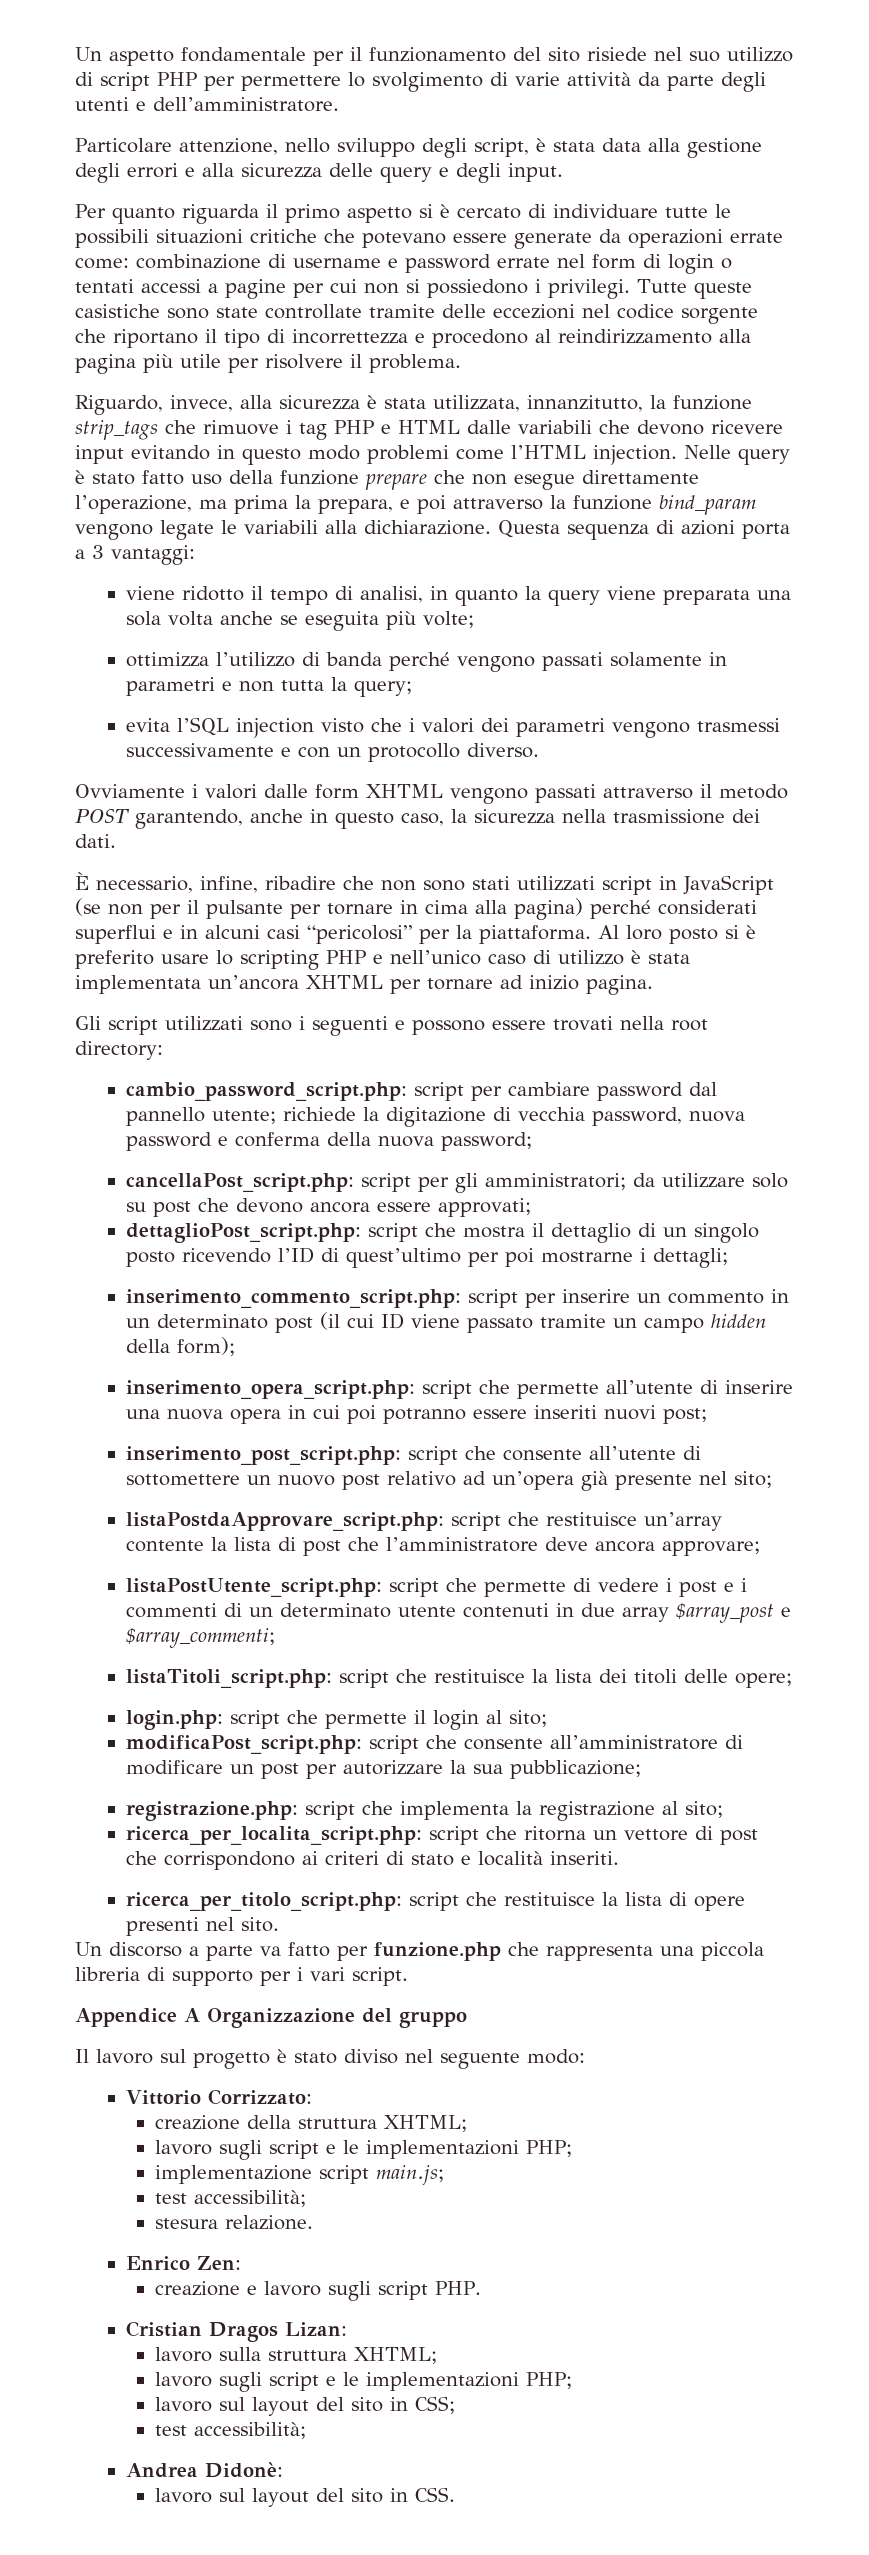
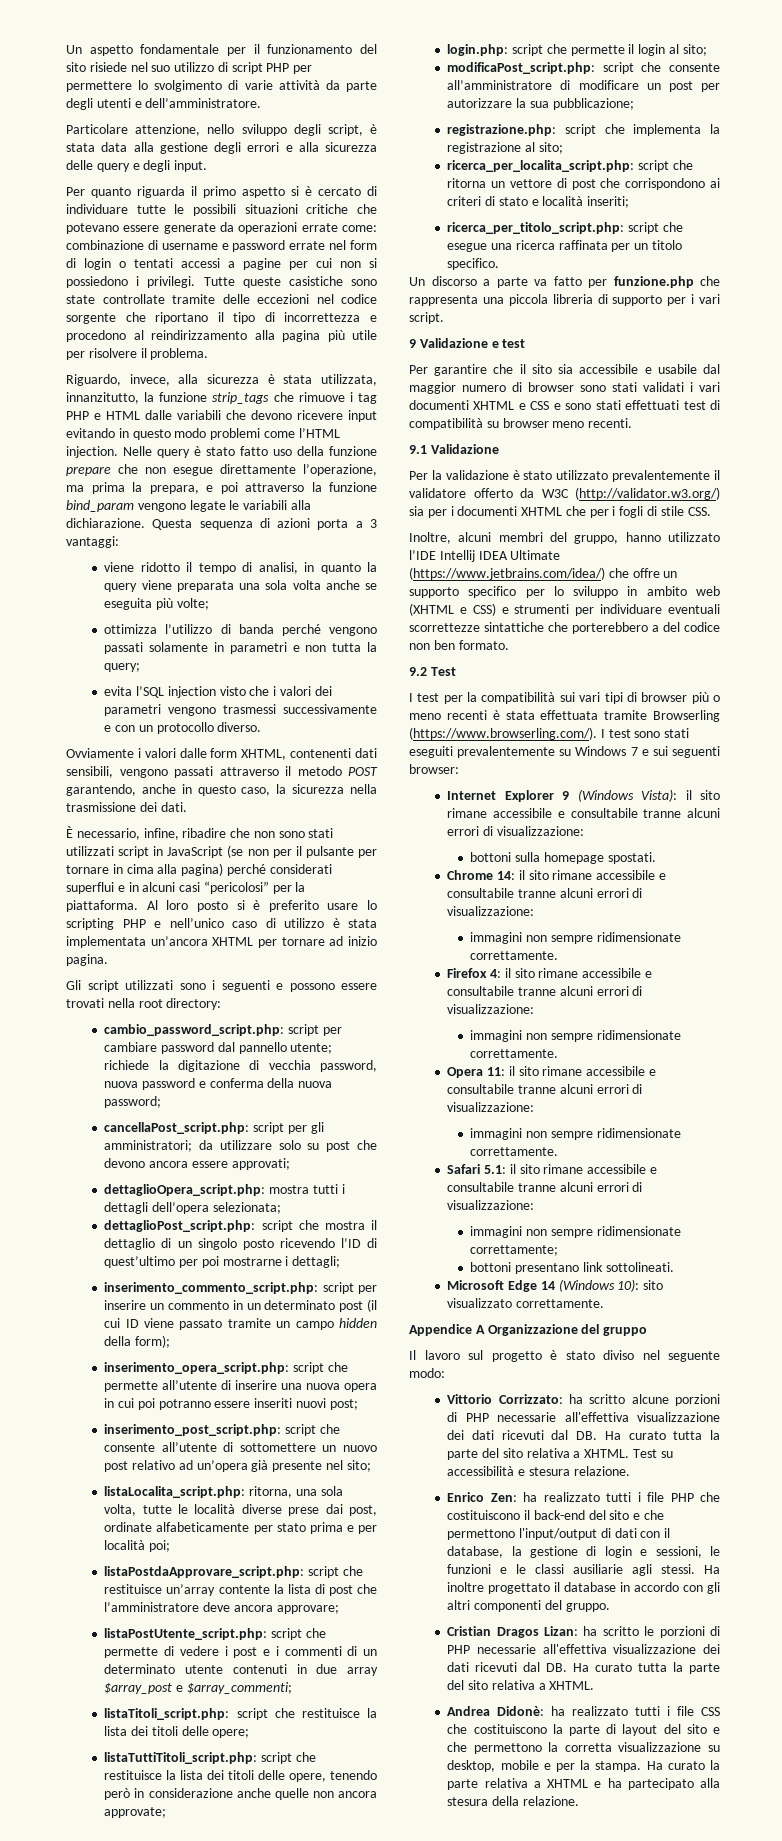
- Ovviamente i valori dalle form XHTML vengono passati attraverso il metodo POST garantendo, anche in questo caso, la sicurezza nella trasmissione dei dati.
+ Ovviamente i valori dalle form XHTML, contenenti dati sensibili, vengono passati attraverso il metodo POST garantendo, anche in questo caso, la sicurezza nella trasmissione dei dati.
+ dettaglioOpera_script.php: mostra tutti i dettagli dell’opera selezionata;
+ listaLocalita_script.php: ritorna, una sola volta, tutte le località diverse prese dai post, ordinate alfabeticamente per stato prima e per località poi;
+ listaTuttiTitoli_script.php: script che restituisce la lista dei titoli delle opere, tenendo però in considerazione anche quelle non ancora approvate;
- ricerca_per_localita_script.php: script che ritorna un vettore di post che corrispondono ai criteri di stato e località inseriti.
+ ricerca_per_localita_script.php: script che ritorna un vettore di post che corrispondono ai criteri di stato e località inseriti;
- ricerca_per_titolo_script.php: script che restituisce la lista di opere presenti nel sito.
+ ricerca_per_titolo_script.php: script che esegue una ricerca raffinata per un titolo specifico.
+ 9 Validazione e test
+ Per garantire che il sito sia accessibile e usabile dal maggior numero di browser sono stati validati i vari documenti XHTML e CSS e sono stati effettuati test di compatibilità su browser meno recenti.
+ 9.1 Validazione
+ Per la validazione è stato utilizzato prevalentemente il validatore offerto da W3C (http://validator.w3.org/) sia per i documenti XHTML che per i fogli di stile CSS.
+ Inoltre, alcuni membri del gruppo, hanno utilizzato l’IDE Intellij IDEA Ultimate (https://www.jetbrains.com/idea/) che offre un supporto specifico per lo sviluppo in ambito web (XHTML e CSS) e strumenti per individuare eventuali scorrettezze sintattiche che porterebbero a del codice non ben formato.
+ 9.2 Test
+ I test per la compatibilità sui vari tipi di browser più o meno recenti è stata effettuata tramite Browserling (https://www.browserling.com/). I test sono stati eseguiti prevalentemente su Windows 7 e sui seguenti browser:
+ Internet Explorer 9 (Windows Vista): il sito rimane accessibile e consultabile tranne alcuni errori di visualizzazione:
+ bottoni sulla homepage spostati.
+ Chrome 14: il sito rimane accessibile e consultabile tranne alcuni errori di visualizzazione:
+ immagini non sempre ridimensionate correttamente.
+ Firefox 4: il sito rimane accessibile e consultabile tranne alcuni errori di visualizzazione:
+ immagini non sempre ridimensionate correttamente.
+ Opera 11: il sito rimane accessibile e consultabile tranne alcuni errori di visualizzazione:
+ immagini non sempre ridimensionate correttamente.
+ Safari 5.1: il sito rimane accessibile e consultabile tranne alcuni errori di visualizzazione:
+ immagini non sempre ridimensionate correttamente;
+ bottoni presentano link sottolineati.
+ Microsoft Edge 14 (Windows 10): sito visualizzato correttamente.
- Vittorio Corrizzato:
- creazione della struttura XHTML;
- lavoro sugli script e le implementazioni PHP;
- implementazione script main.js;
- test accessibilità;
- stesura relazione.
- Enrico Zen:
- creazione e lavoro sugli script PHP.
- Cristian Dragos Lizan:
- lavoro sulla struttura XHTML;
- lavoro sugli script e le implementazioni PHP;
- lavoro sul layout del sito in CSS;
- test accessibilità;
- Andrea Didonè:
- lavoro sul layout del sito in CSS.
+ Vittorio Corrizzato: ha scritto alcune porzioni di PHP necessarie all'effettiva visualizzazione dei dati ricevuti dal DB. Ha curato tutta la parte del sito relativa a XHTML. Test su accessibilità e stesura relazione.
+ Enrico Zen: ha realizzato tutti i file PHP che costituiscono il back-end del sito e che permettono l'input/output di dati con il database, la gestione di login e sessioni, le funzioni e le classi ausiliarie agli stessi. Ha inoltre progettato il database in accordo con gli altri componenti del gruppo.
+ Cristian Dragos Lizan: ha scritto le porzioni di PHP necessarie all'effettiva visualizzazione dei dati ricevuti dal DB. Ha curato tutta la parte del sito relativa a XHTML.
+ Andrea Didonè: ha realizzato tutti i file CSS che costituiscono la parte di layout del sito e che permettono la corretta visualizzazione su desktop, mobile e per la stampa. Ha curato la parte relativa a XHTML e ha partecipato alla stesura della relazione.

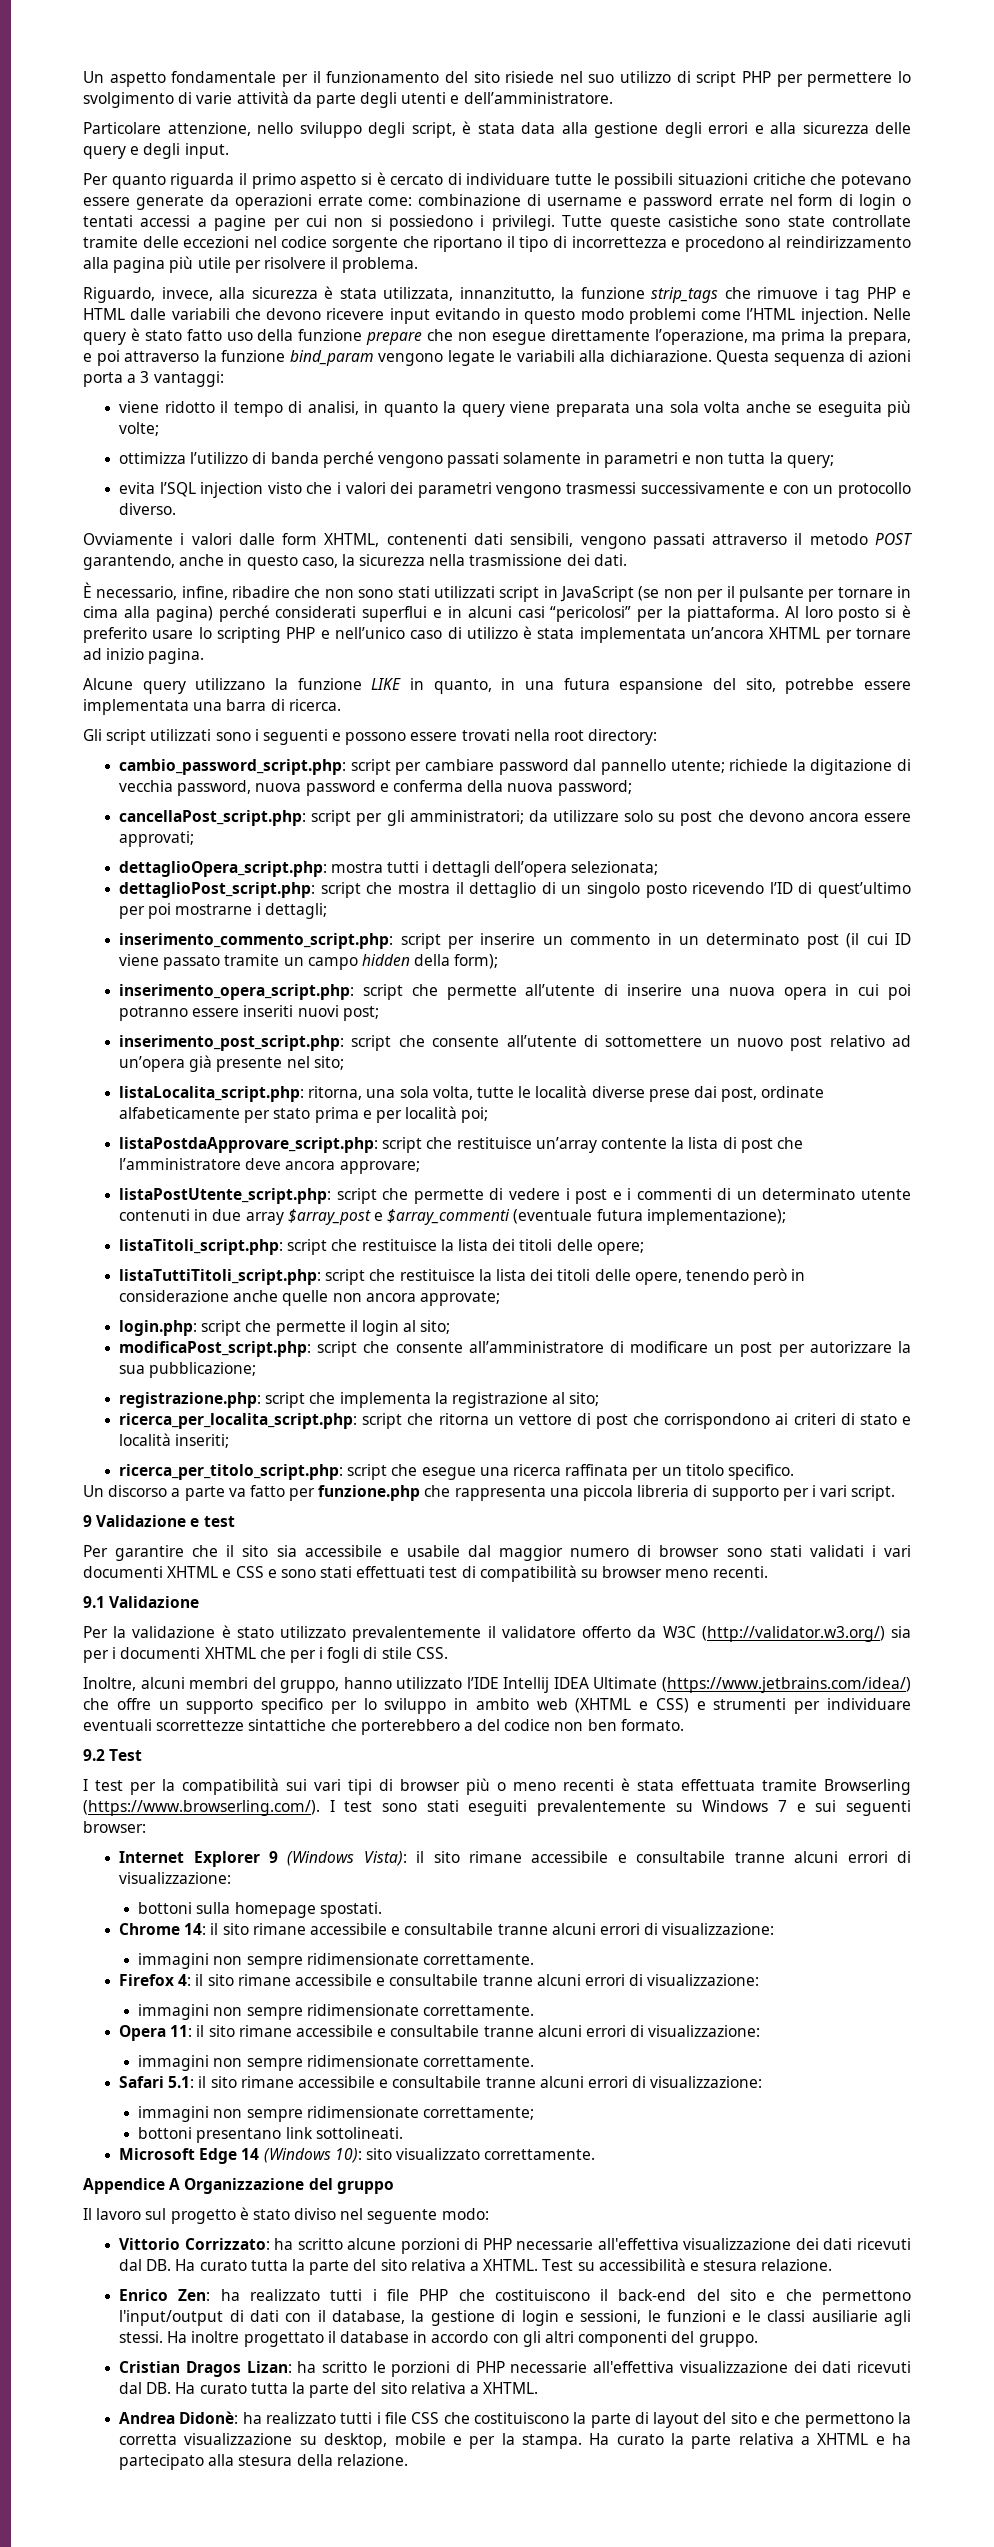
+ Alcune query utilizzano la funzione LIKE in quanto, in una futura espansione del sito, potrebbe essere implementata una barra di ricerca.
- listaPostUtente_script.php: script che permette di vedere i post e i commenti di un determinato utente contenuti in due array $array_post e $array_commenti;
+ listaPostUtente_script.php: script che permette di vedere i post e i commenti di un determinato utente contenuti in due array $array_post e $array_commenti (eventuale futura implementazione);

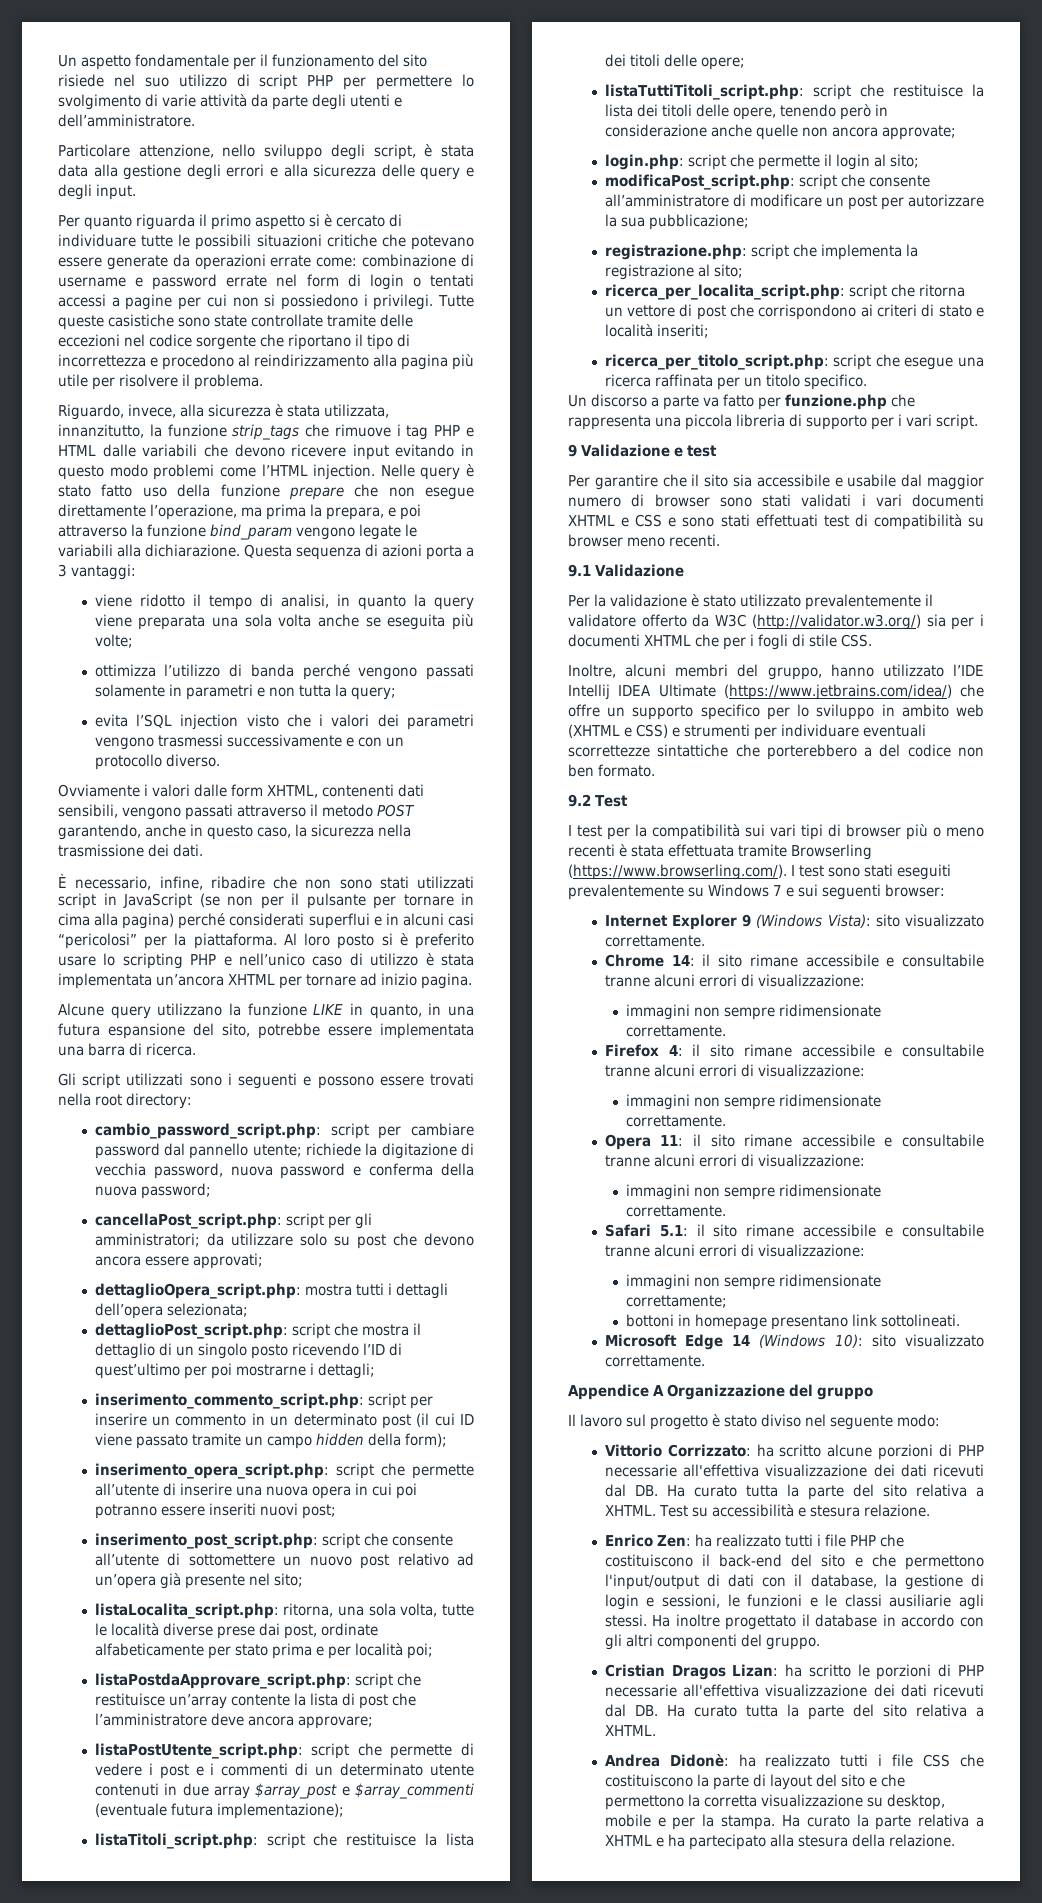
- Internet Explorer 9 (Windows Vista): il sito rimane accessibile e consultabile tranne alcuni errori di visualizzazione:
- bottoni sulla homepage spostati.
+ Internet Explorer 9 (Windows Vista): sito visualizzato correttamente.
- bottoni presentano link sottolineati.
+ bottoni in homepage presentano link sottolineati.

